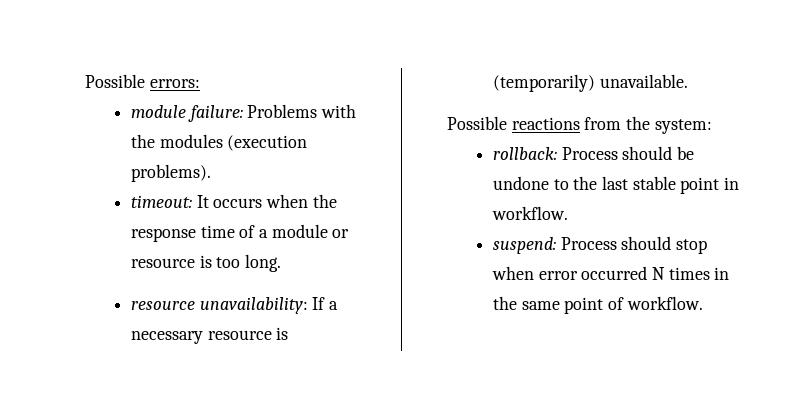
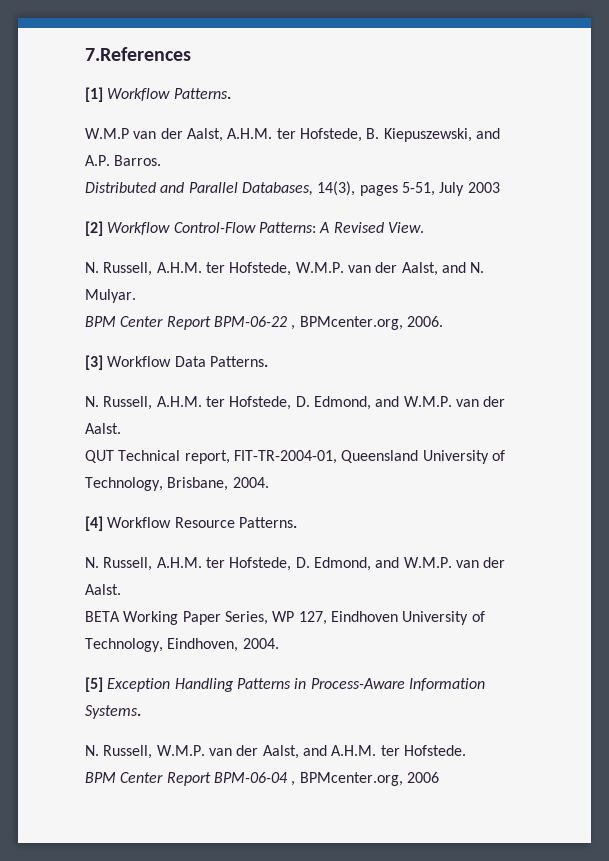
- Possible errors:
- module failure: Problems with the modules (execution problems).
- timeout: It occurs when the response time of a module or resource is too long.
- resource unavailability: If a necessary resource is (temporarily) unavailable.
- Possible reactions from the system:
- rollback: Process should be undone to the last stable point in workflow.
- suspend: Process should stop when error occurred N times in the same point of workflow.
+ 7.References
+ [1] Workflow Patterns.
+ W.M.P van der Aalst, A.H.M. ter Hofstede, B. Kiepuszewski, and A.P. Barros.
+ Distributed and Parallel Databases, 14(3), pages 5-51, July 2003
+ [2] Workflow Control-Flow Patterns: A Revised View.
+ N. Russell, A.H.M. ter Hofstede, W.M.P. van der Aalst, and N. Mulyar.
+ BPM Center Report BPM-06-22 , BPMcenter.org, 2006.
+ [3] Workflow Data Patterns.
+ N. Russell, A.H.M. ter Hofstede, D. Edmond, and W.M.P. van der Aalst.
+ QUT Technical report, FIT-TR-2004-01, Queensland University of Technology, Brisbane, 2004.
+ [4] Workflow Resource Patterns.
+ N. Russell, A.H.M. ter Hofstede, D. Edmond, and W.M.P. van der Aalst.
+ BETA Working Paper Series, WP 127, Eindhoven University of Technology, Eindhoven, 2004.
+ [5] Exception Handling Patterns in Process-Aware Information Systems.
+ N. Russell, W.M.P. van der Aalst, and A.H.M. ter Hofstede.
+ BPM Center Report BPM-06-04 , BPMcenter.org, 2006

